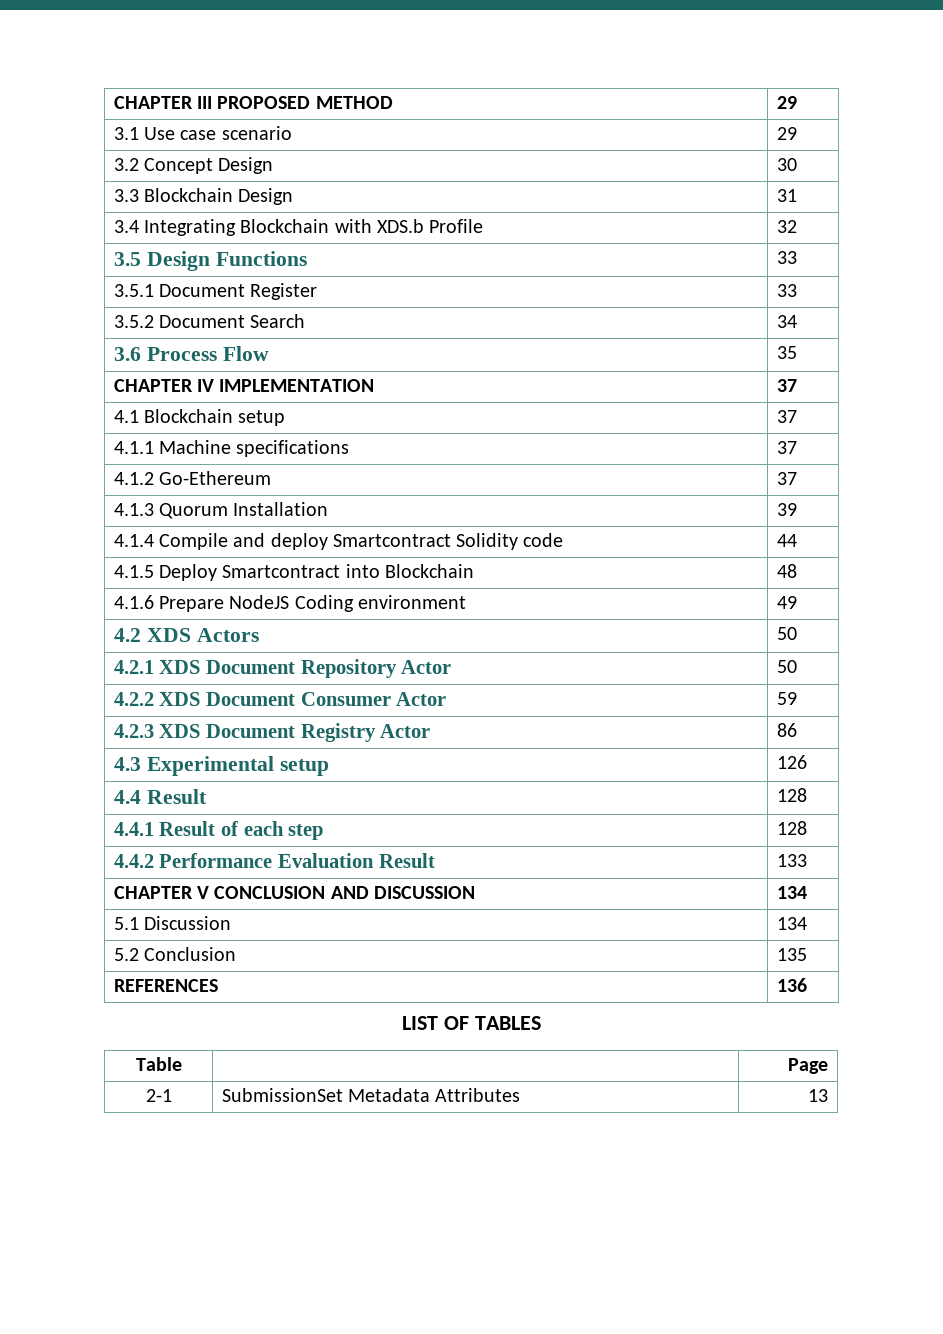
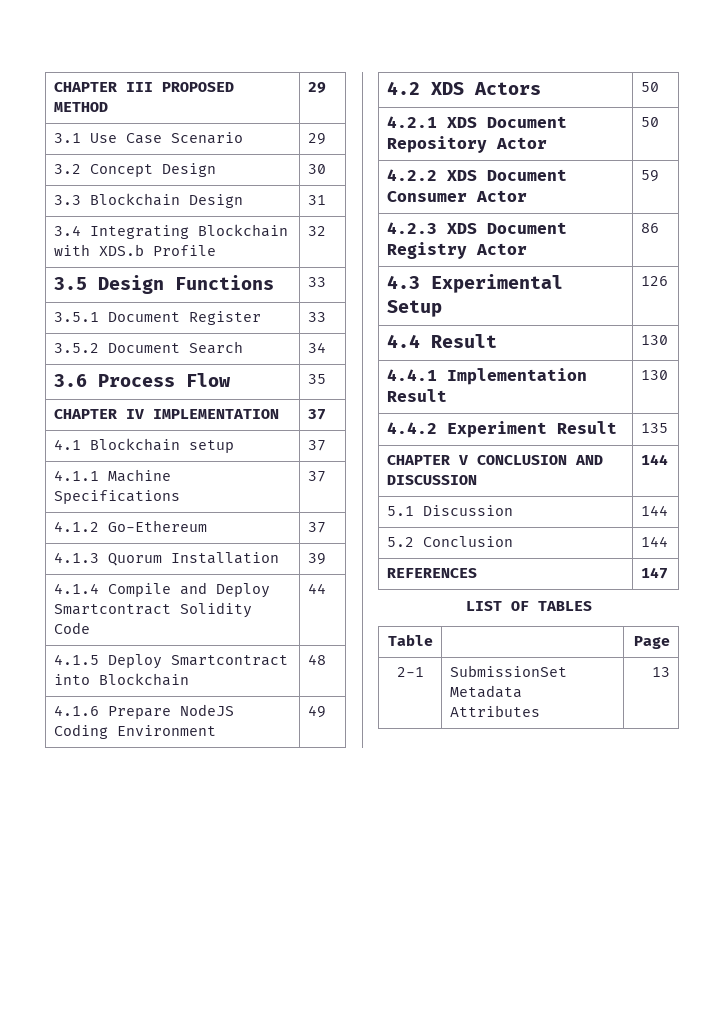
- 3.1 Use case scenario | 29
+ 3.1 Use Case Scenario | 29
- 4.1.1 Machine specifications | 37
+ 4.1.1 Machine Specifications | 37
- 4.1.4 Compile and deploy Smartcontract Solidity code | 44
+ 4.1.4 Compile and Deploy Smartcontract Solidity Code | 44
- 4.1.6 Prepare NodeJS Coding environment | 49
+ 4.1.6 Prepare NodeJS Coding Environment | 49
- 4.3 Experimental setup | 126
+ 4.3 Experimental Setup | 126
- 4.4 Result | 128
+ 4.4 Result | 130
- 4.4.1 Result of each step | 128
+ 4.4.1 Implementation Result | 130
- 4.4.2 Performance Evaluation Result | 133
+ 4.4.2 Experiment Result | 135
- CHAPTER V CONCLUSION AND DISCUSSION | 134
+ CHAPTER V CONCLUSION AND DISCUSSION | 144
- 5.1 Discussion | 134
+ 5.1 Discussion | 144
- 5.2 Conclusion | 135
+ 5.2 Conclusion | 144
- REFERENCES | 136
+ REFERENCES | 147

